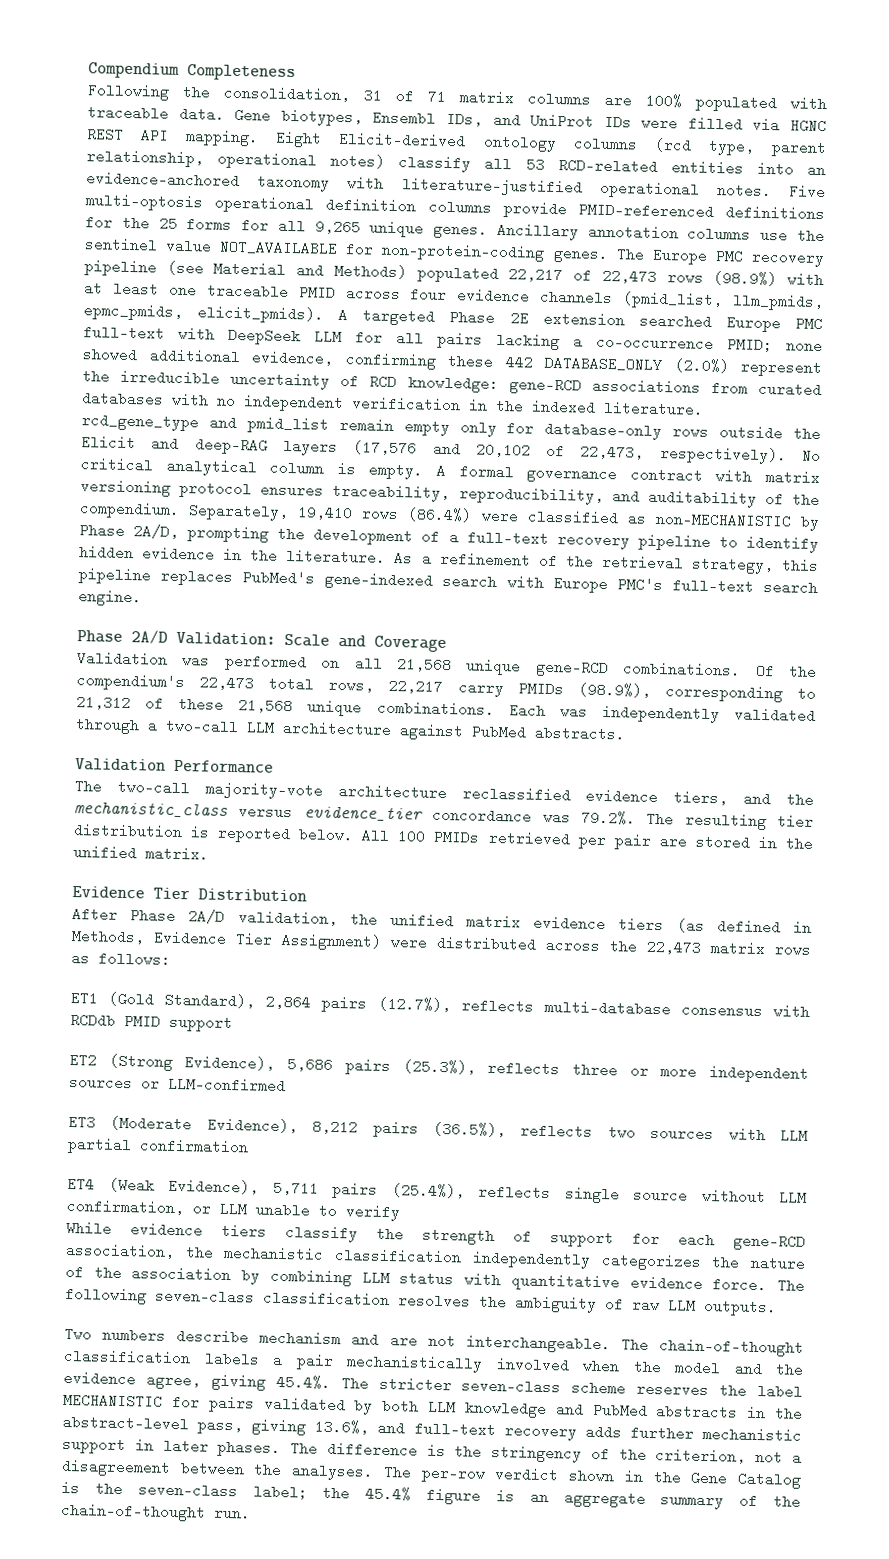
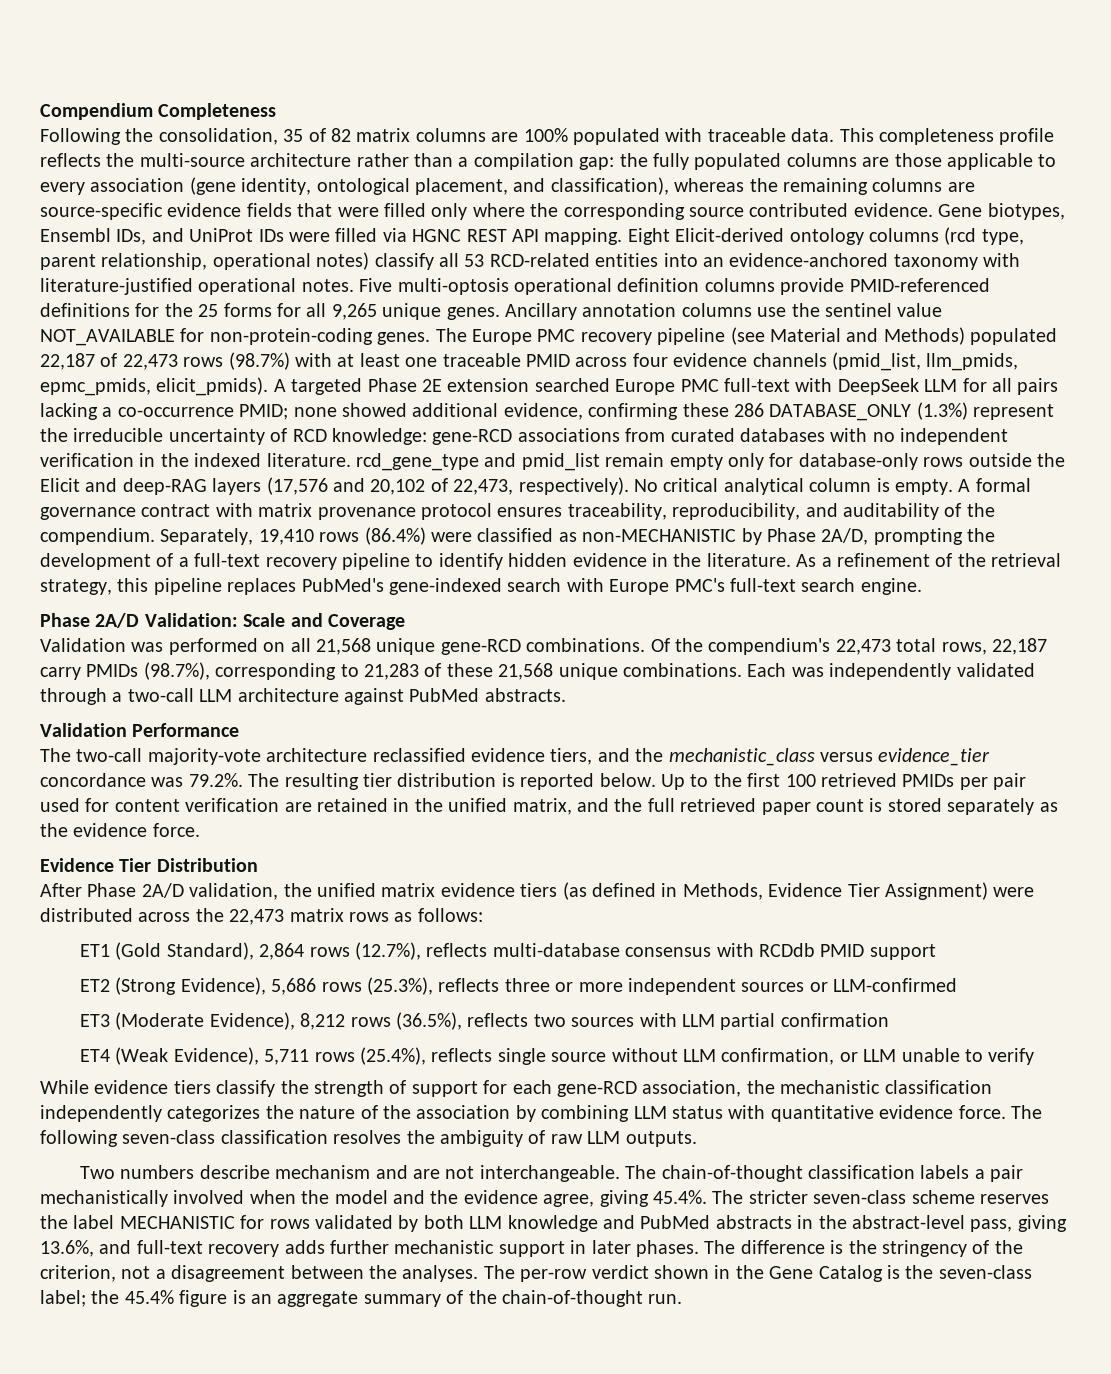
- Following the consolidation, 31 of 71 matrix columns are 100% populated with traceable data.
+ Following the consolidation, 35 of 82 matrix columns are 100% populated with traceable data.
+ This completeness profile reflects the multi-source architecture rather than a compilation gap: the fully populated columns are those applicable to every association (gene identity, ontological placement, and classification), whereas the remaining columns are source-specific evidence fields that were filled only where the corresponding source contributed evidence.
- The Europe PMC recovery pipeline (see Material and Methods) populated 22,217 of 22,473 rows (98.9%) with at least one traceable PMID across four evidence channels (pmid_list, llm_pmids, epmc_pmids, elicit_pmids).
+ The Europe PMC recovery pipeline (see Material and Methods) populated 22,187 of 22,473 rows (98.7%) with at least one traceable PMID across four evidence channels (pmid_list, llm_pmids, epmc_pmids, elicit_pmids).
- none showed additional evidence, confirming these 442 DATABASE_ONLY (2.0%) represent the irreducible uncertainty of RCD knowledge:
+ none showed additional evidence, confirming these 286 DATABASE_ONLY (1.3%) represent the irreducible uncertainty of RCD knowledge:
- A formal governance contract with matrix versioning protocol ensures traceability, reproducibility, and auditability of the compendium.
+ A formal governance contract with matrix provenance protocol ensures traceability, reproducibility, and auditability of the compendium.
- Of the compendium's 22,473 total rows, 22,217 carry PMIDs (98.9%), corresponding to 21,312 of these 21,568 unique combinations.
+ Of the compendium's 22,473 total rows, 22,187 carry PMIDs (98.7%), corresponding to 21,283 of these 21,568 unique combinations.
- All 100 PMIDs retrieved per pair are stored in the unified matrix.
+ Up to the first 100 retrieved PMIDs per pair used for content verification are retained in the unified matrix, and the full retrieved paper count is stored separately as the evidence force.
- ET1 (Gold Standard), 2,864 pairs (12.7%), reflects multi-database consensus with RCDdb PMID support
+ ET1 (Gold Standard), 2,864 rows (12.7%), reflects multi-database consensus with RCDdb PMID support
- ET2 (Strong Evidence), 5,686 pairs (25.3%), reflects three or more independent sources or LLM-confirmed
+ ET2 (Strong Evidence), 5,686 rows (25.3%), reflects three or more independent sources or LLM-confirmed
- ET3 (Moderate Evidence), 8,212 pairs (36.5%), reflects two sources with LLM partial confirmation
+ ET3 (Moderate Evidence), 8,212 rows (36.5%), reflects two sources with LLM partial confirmation
- ET4 (Weak Evidence), 5,711 pairs (25.4%), reflects single source without LLM confirmation, or LLM unable to verify
+ ET4 (Weak Evidence), 5,711 rows (25.4%), reflects single source without LLM confirmation, or LLM unable to verify
- The chain-of-thought classification labels a pair mechanistically involved when the model and the evidence agree, giving 45.4%. The stricter seven-class scheme reserves the label MECHANISTIC for pairs validated by both LLM knowledge and PubMed abstracts in the abstract-level pass, giving 13.6%, and full-text recovery adds further mechanistic support in later phases.
+ The chain-of-thought classification labels a pair mechanistically involved when the model and the evidence agree, giving 45.4%. The stricter seven-class scheme reserves the label MECHANISTIC for rows validated by both LLM knowledge and PubMed abstracts in the abstract-level pass, giving 13.6%, and full-text recovery adds further mechanistic support in later phases.

